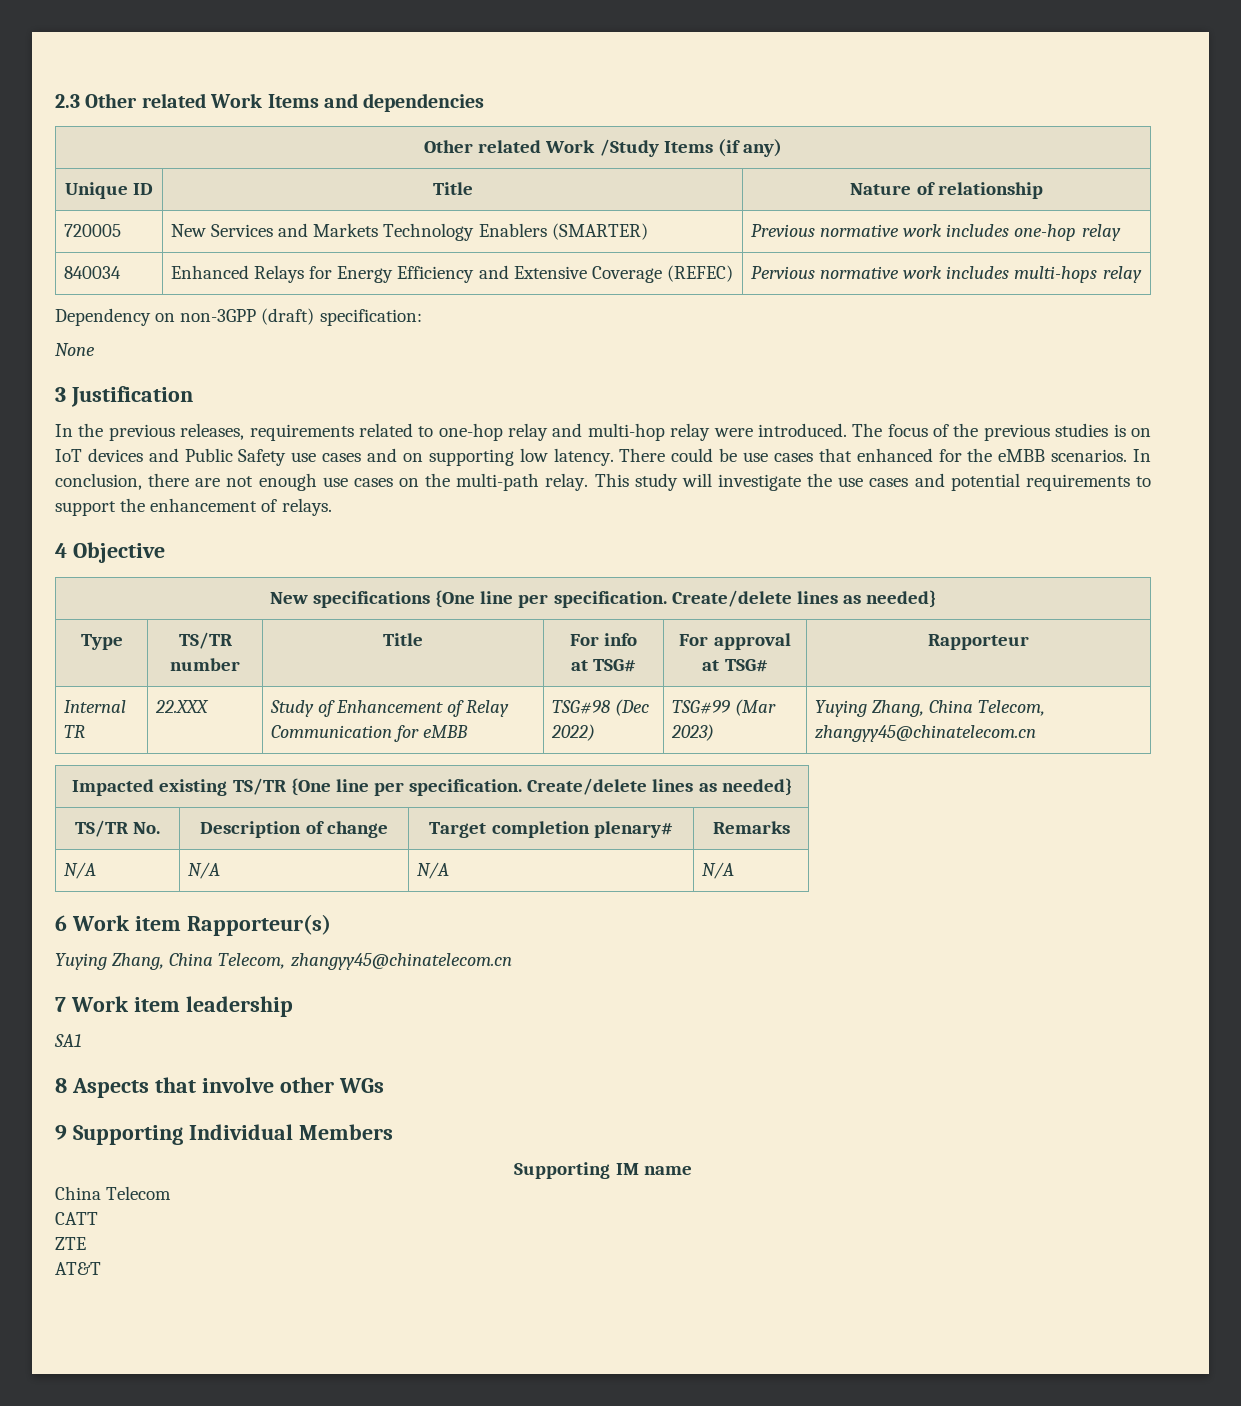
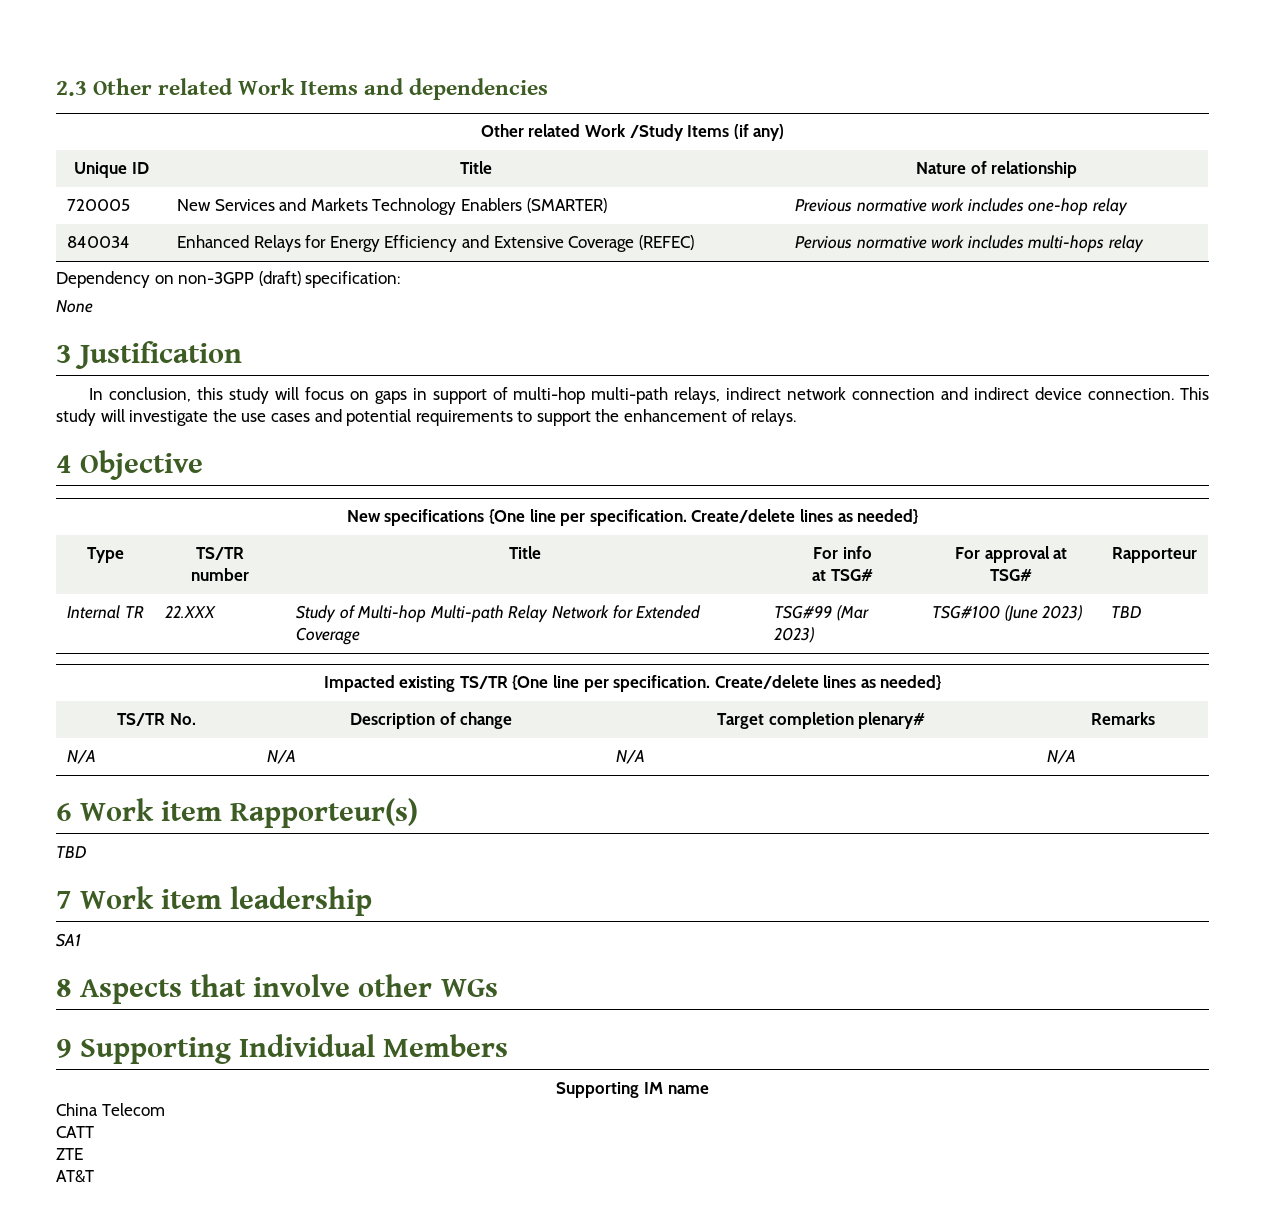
- In the previous releases, requirements related to one-hop relay and multi-hop relay were introduced. The focus of the previous studies is on IoT devices and Public Safety use cases and on supporting low latency. There could be use cases that enhanced for the eMBB scenarios. In conclusion, there are not enough use cases on the multi-path relay.
+ In conclusion, this study will focus on gaps in support of multi-hop multi-path relays, indirect network connection and indirect device connection.
- Internal TR | 22.XXX | Study of Enhancement of Relay Communication for eMBB | TSG#98 (Dec 2022) | TSG#99 (Mar 2023) | Yuying Zhang, China Telecom, zhangyy45@chinatelecom.cn
+ Internal TR | 22.XXX | Study of Multi-hop Multi-path Relay Network for Extended Coverage | TSG#99 (Mar 2023) | TSG#100 (June 2023) | TBD
  6 Work item Rapporteur(s)
- Yuying Zhang, China Telecom, zhangyy45@chinatelecom.cn
+ TBD

